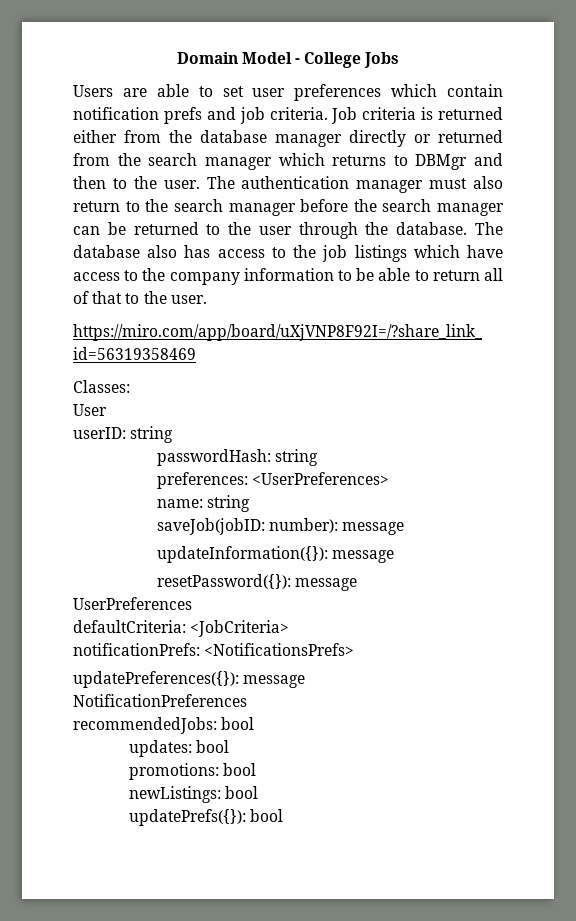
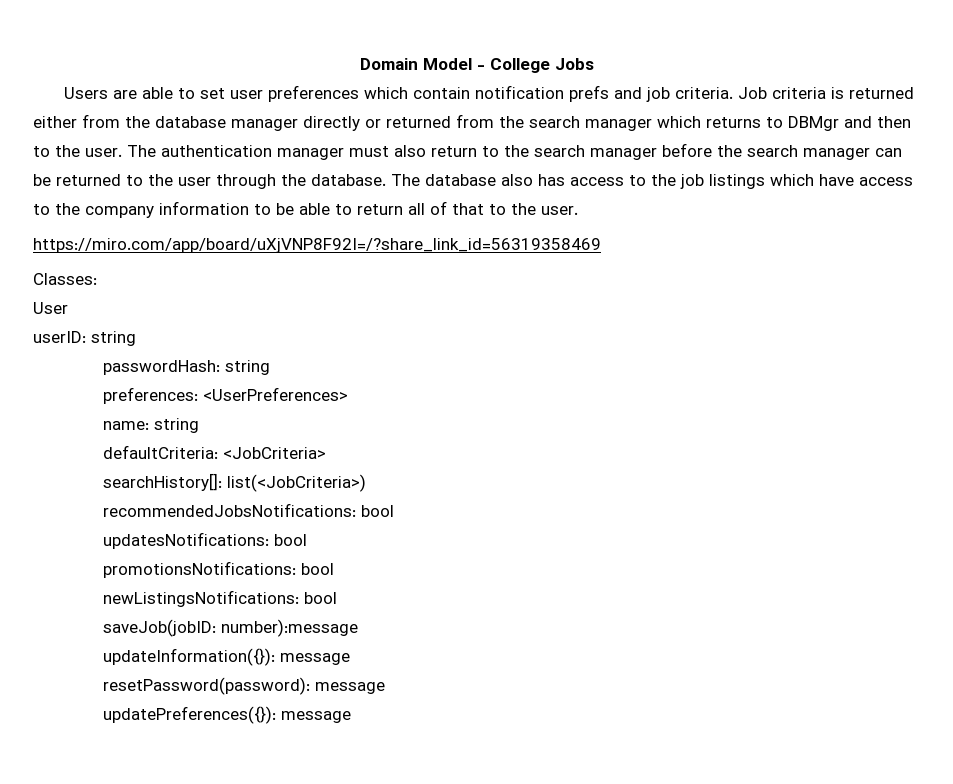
+ defaultCriteria: <JobCriteria>
+ searchHistory[]: list(<JobCriteria>)
+ recommendedJobsNotifications: bool
+ updatesNotifications: bool
+ promotionsNotifications: bool
+ newListingsNotifications: bool
- saveJob(jobID: number): message
+ saveJob(jobID: number):message
- resetPassword({}): message
- UserPreferences
- defaultCriteria: <JobCriteria>
- notificationPrefs: <NotificationsPrefs>
+ resetPassword(password): message
  updatePreferences({}): message
- NotificationPreferences
- recommendedJobs: bool
- updates: bool
- promotions: bool
- newListings: bool
- updatePrefs({}): bool

